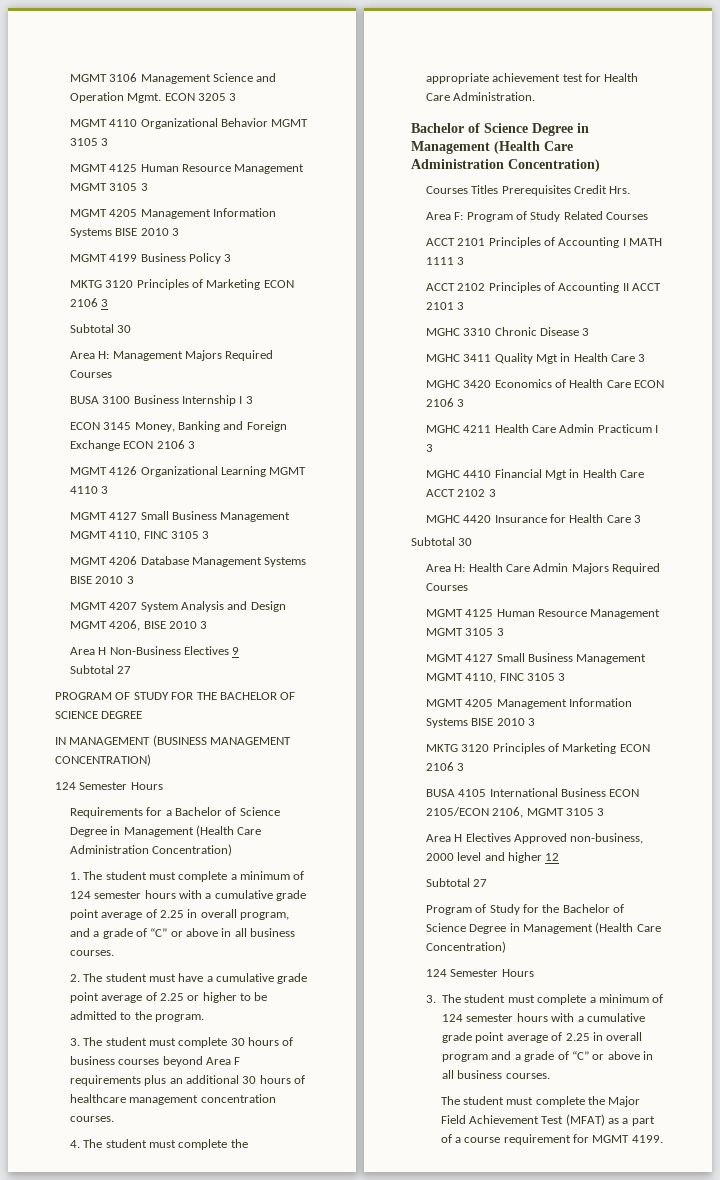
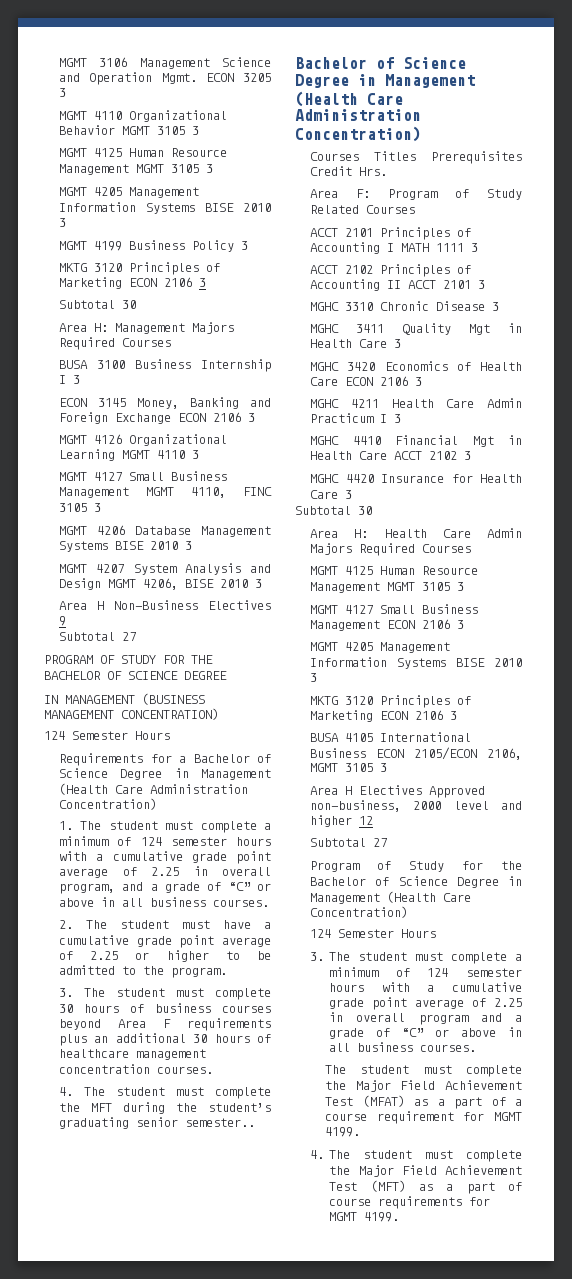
- 4. The student must complete the appropriate achievement test for Health Care Administration.
+ 4. The student must complete the MFT during the student’s graduating senior semester..
  Area H: Health Care Admin Majors Required Courses
  MGMT 4125 Human Resource Management MGMT 3105 3
- MGMT 4127 Small Business Management MGMT 4110, FINC 3105 3
+ MGMT 4127 Small Business Management ECON 2106 3
+ 4. The student must complete the Major Field Achievement Test (MFT) as a part of course requirements for MGMT 4199.

